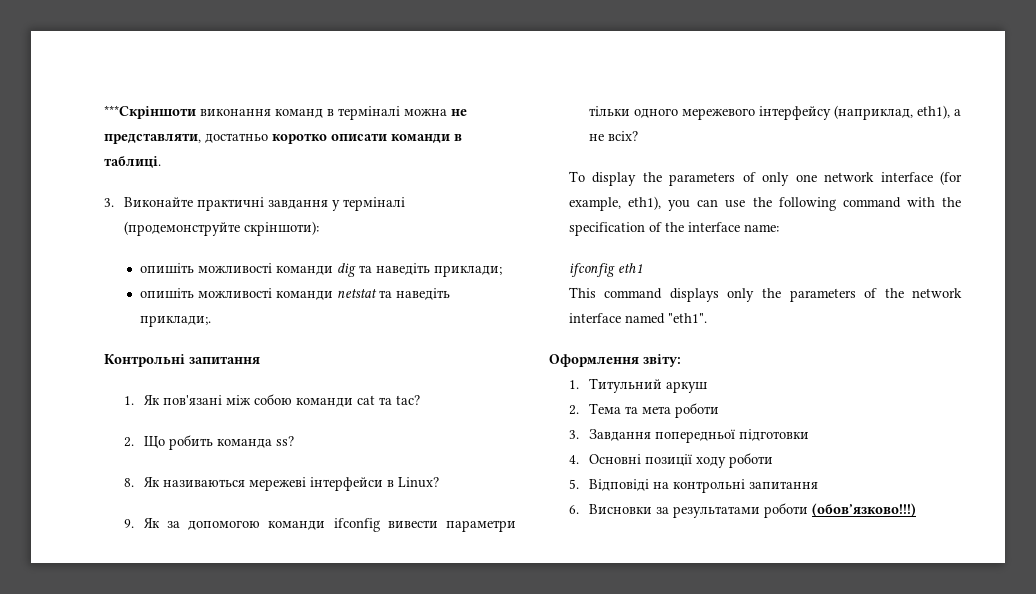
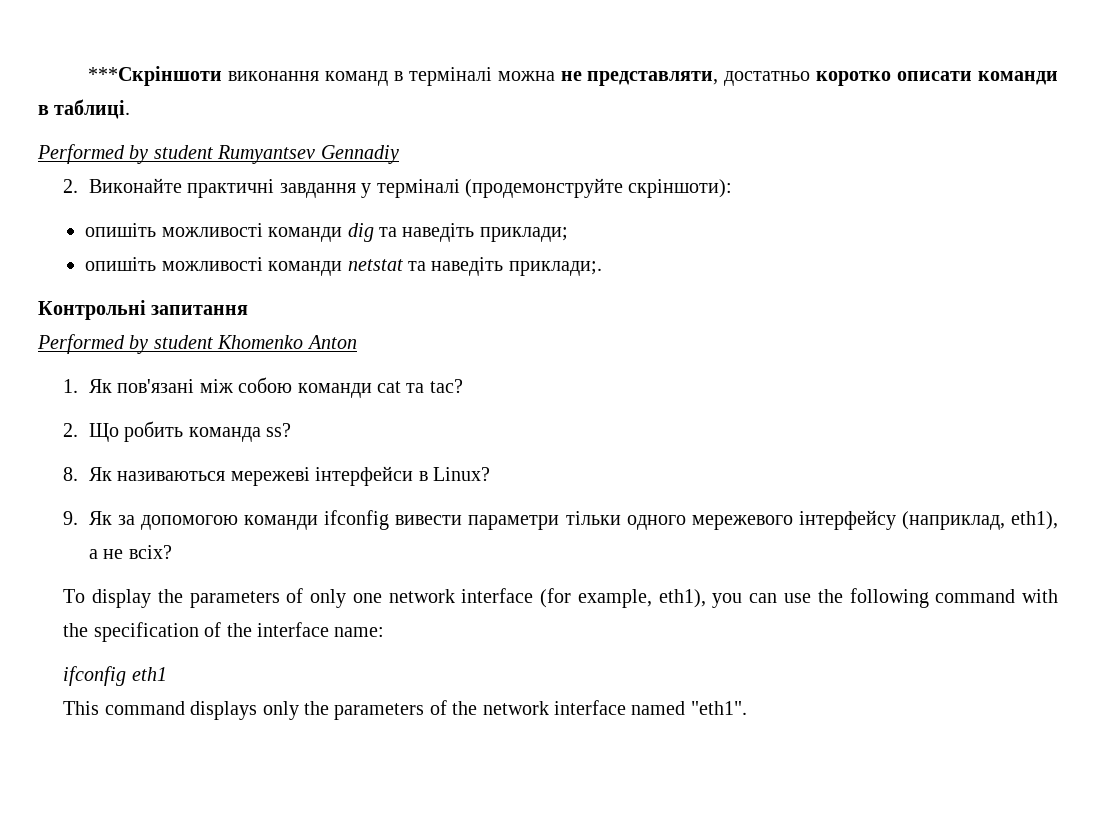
- 3. Виконайте практичні завдання у терміналі (продемонструйте скріншоти):
+ Performed by student Rumyantsev Gennadiy
+ 2. Виконайте практичні завдання у терміналі (продемонструйте скріншоти):
+ Performed by student Khomenko Anton
- Оформлення звіту:
- 1. Титульний аркуш
- 2. Тема та мета роботи
- 3. Завдання попередньої підготовки
- 4. Основні позиції ходу роботи
- 5. Відповіді на контрольні запитання
- 6. Висновки за результатами роботи (обов’язково!!!)

